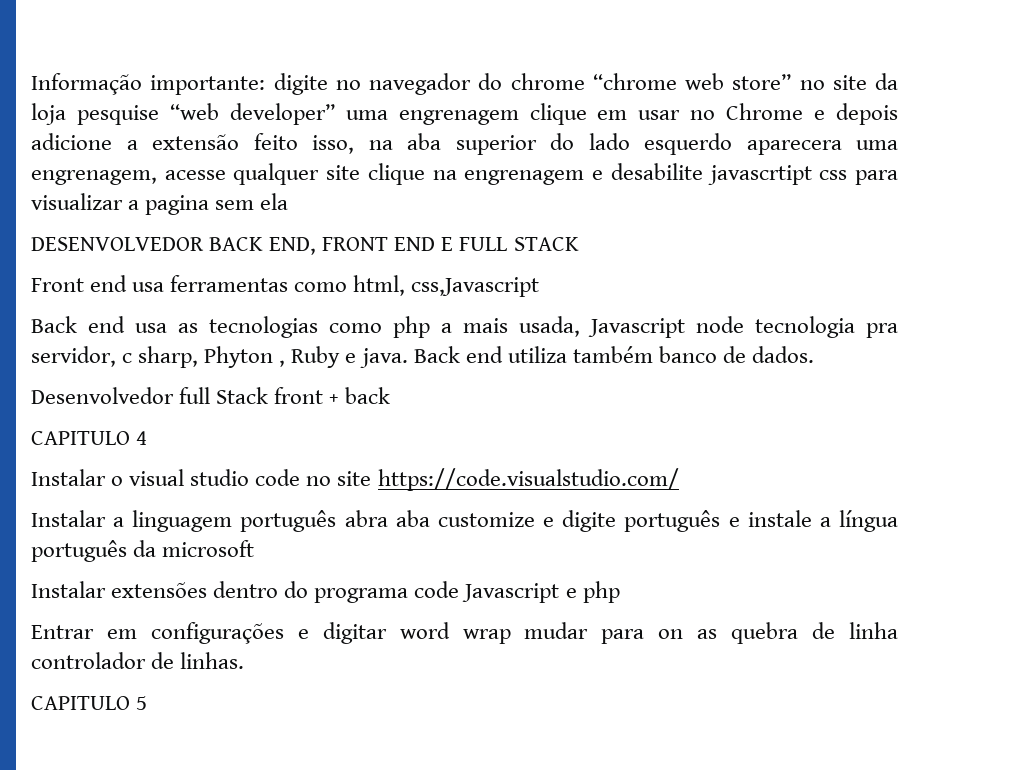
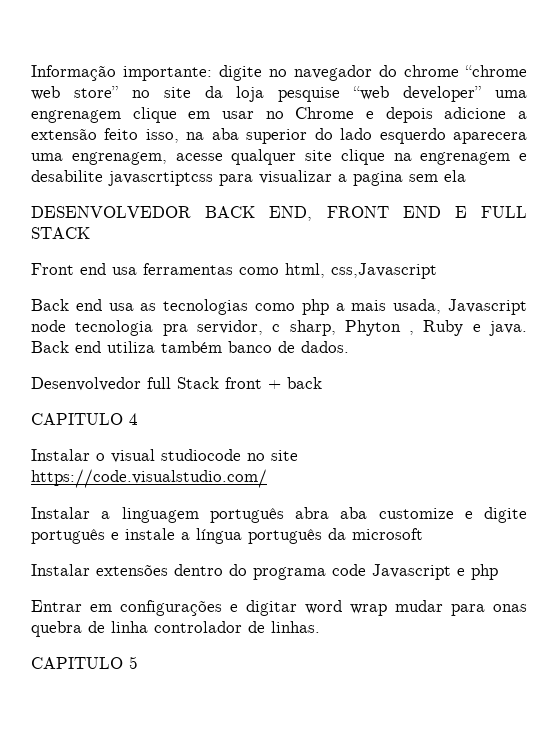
- Informação importante: digite no navegador do chrome “chrome web store” no site da loja pesquise “web developer” uma engrenagem clique em usar no Chrome e depois adicione a extensão feito isso, na aba superior do lado esquerdo aparecera uma engrenagem, acesse qualquer site clique na engrenagem e desabilite javascrtipt css para visualizar a pagina sem ela
+ Informação importante: digite no navegador do chrome “chrome web store” no site da loja pesquise “web developer” uma engrenagem clique em usar no Chrome e depois adicione a extensão feito isso, na aba superior do lado esquerdo aparecera uma engrenagem, acesse qualquer site clique na engrenagem e desabilite javascrtiptcss para visualizar a pagina sem ela
- Instalar o visual studio code no site https://code.visualstudio.com/
+ Instalar o visual studiocode no site https://code.visualstudio.com/
- Entrar em configurações e digitar word wrap mudar para on as quebra de linha controlador de linhas.
+ Entrar em configurações e digitar word wrap mudar para onas quebra de linha controlador de linhas.

